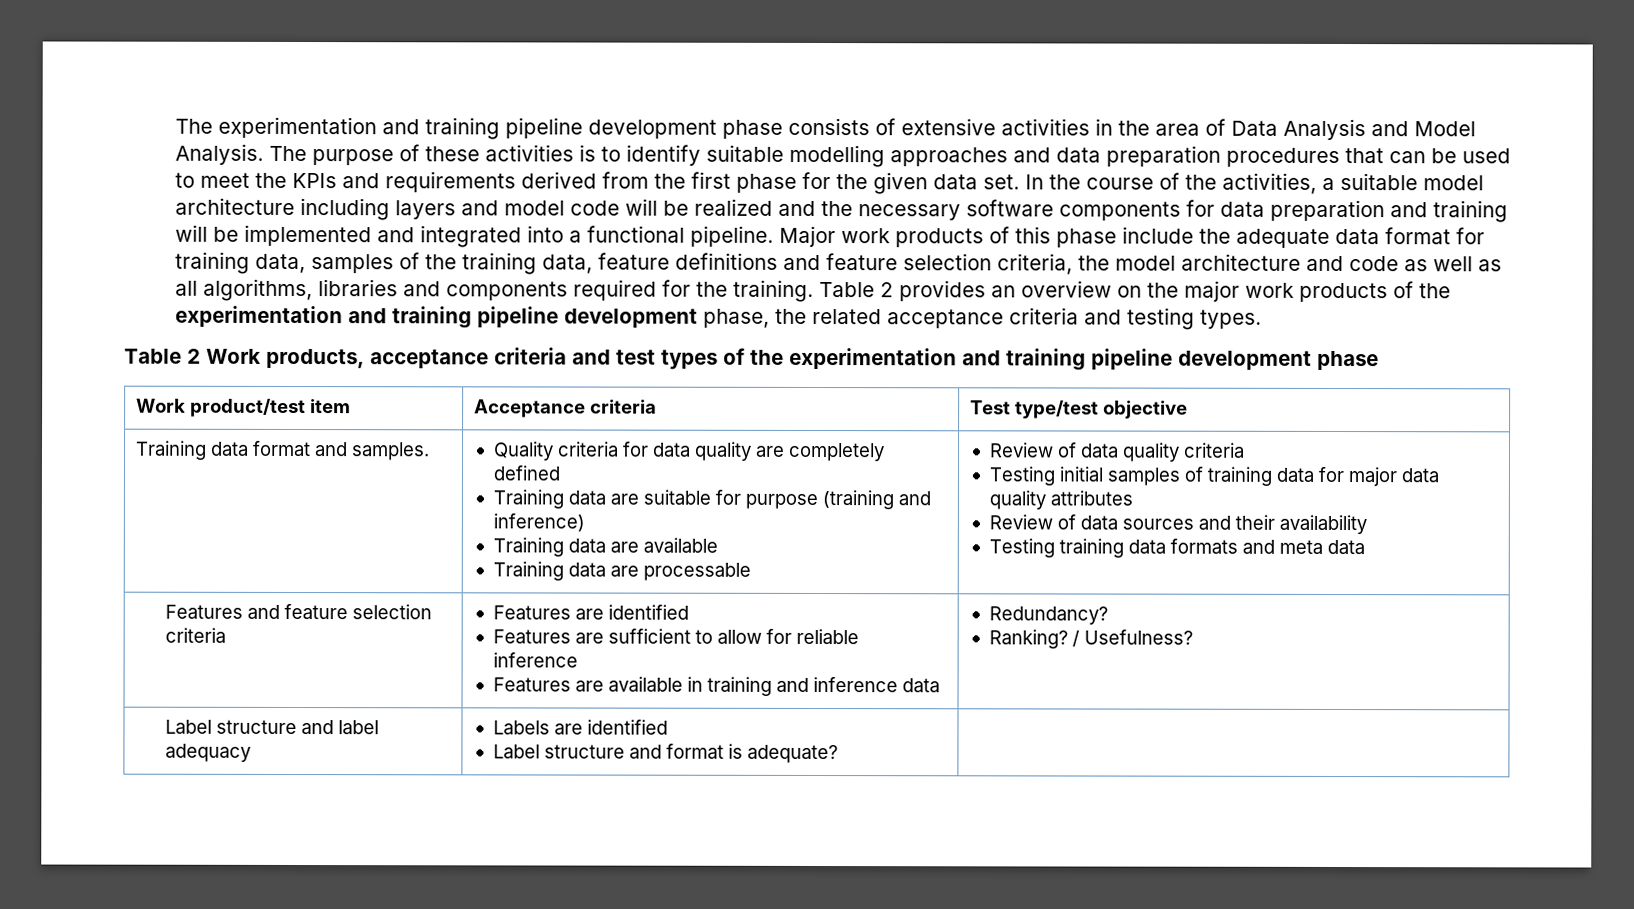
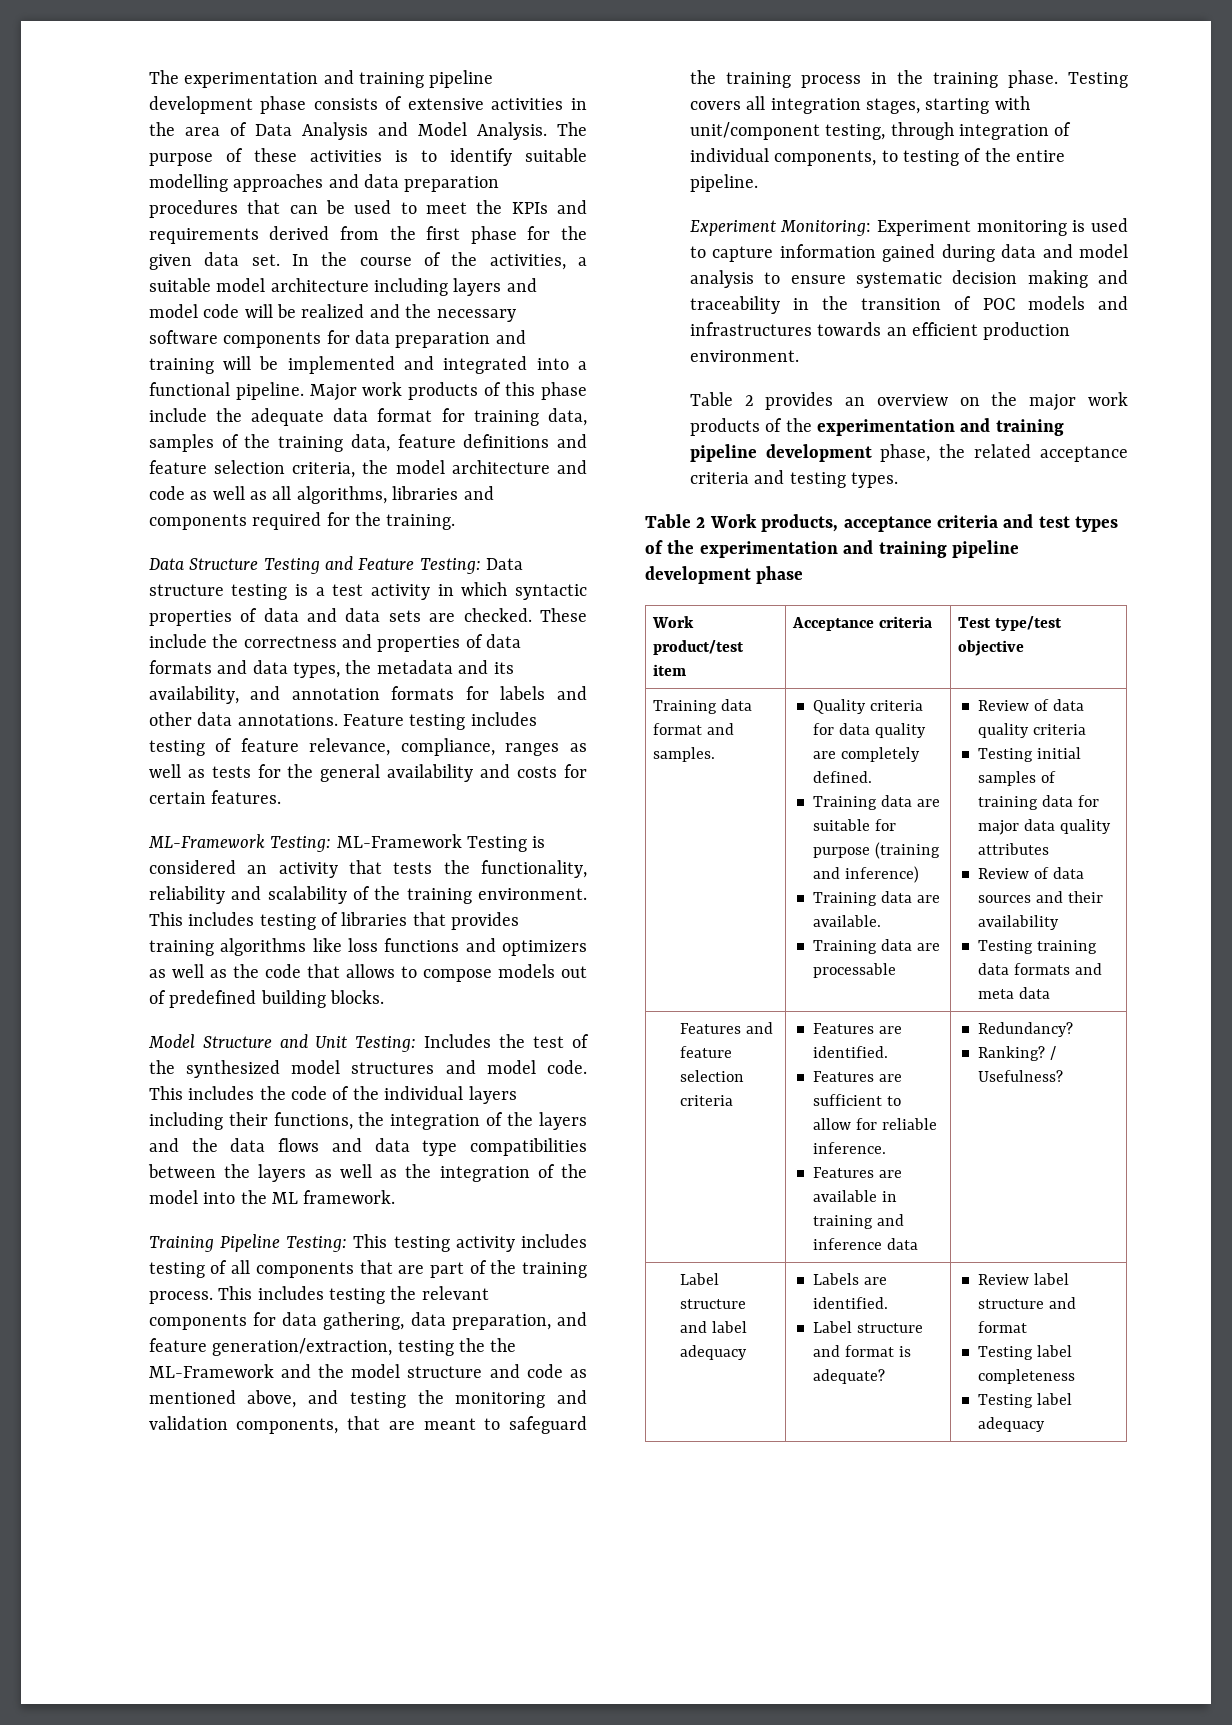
- Major work products of this phase include the adequate data format for training data, samples of the training data, feature definitions and feature selection criteria, the model architecture and code as well as all algorithms, libraries and components required for the training. Table 2 provides an overview on the major work products of the experimentation and training pipeline development phase, the related acceptance criteria and testing types.
+ Major work products of this phase include the adequate data format for training data, samples of the training data, feature definitions and feature selection criteria, the model architecture and code as well as all algorithms, libraries and components required for the training.
+ Data Structure Testing and Feature Testing: Data structure testing is a test activity in which syntactic properties of data and data sets are checked. These include the correctness and properties of data formats and data types, the metadata and its availability, and annotation formats for labels and other data annotations. Feature testing includes testing of feature relevance, compliance, ranges as well as tests for the general availability and costs for certain features.
+ ML-Framework Testing: ML-Framework Testing is considered an activity that tests the functionality, reliability and scalability of the training environment. This includes testing of libraries that provides training algorithms like loss functions and optimizers as well as the code that allows to compose models out of predefined building blocks.
+ Model Structure and Unit Testing: Includes the test of the synthesized model structures and model code. This includes the code of the individual layers including their functions, the integration of the layers and the data flows and data type compatibilities between the layers as well as the integration of the model into the ML framework.
+ Training Pipeline Testing: This testing activity includes testing of all components that are part of the training process. This includes testing the relevant components for data gathering, data preparation, and feature generation/extraction, testing the the ML-Framework and the model structure and code as mentioned above, and testing the monitoring and validation components, that are meant to safeguard the training process in the training phase. Testing covers all integration stages, starting with unit/component testing, through integration of individual components, to testing of the entire pipeline.
+ Experiment Monitoring: Experiment monitoring is used to capture information gained during data and model analysis to ensure systematic decision making and traceability in the transition of POC models and infrastructures towards an efficient production environment.
+ Table 2 provides an overview on the major work products of the experimentation and training pipeline development phase, the related acceptance criteria and testing types.
- Quality criteria for data quality are completely defined
+ Quality criteria for data quality are completely defined.
- Training data are available
+ Training data are available.
- Features and feature selection criteria | Features are identified
- Features are sufficient to allow for reliable inference
+ Features and feature selection criteria | Features are identified.
+ Features are sufficient to allow for reliable inference.
- Label structure and label adequacy | Labels are identified
- Label structure and format is adequate? |
+ Label structure and label adequacy | Labels are identified.
+ Label structure and format is adequate? | Review label structure and format
+ Testing label completeness
+ Testing label adequacy

